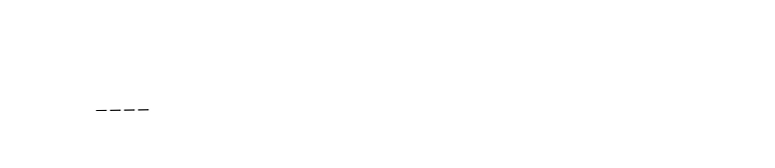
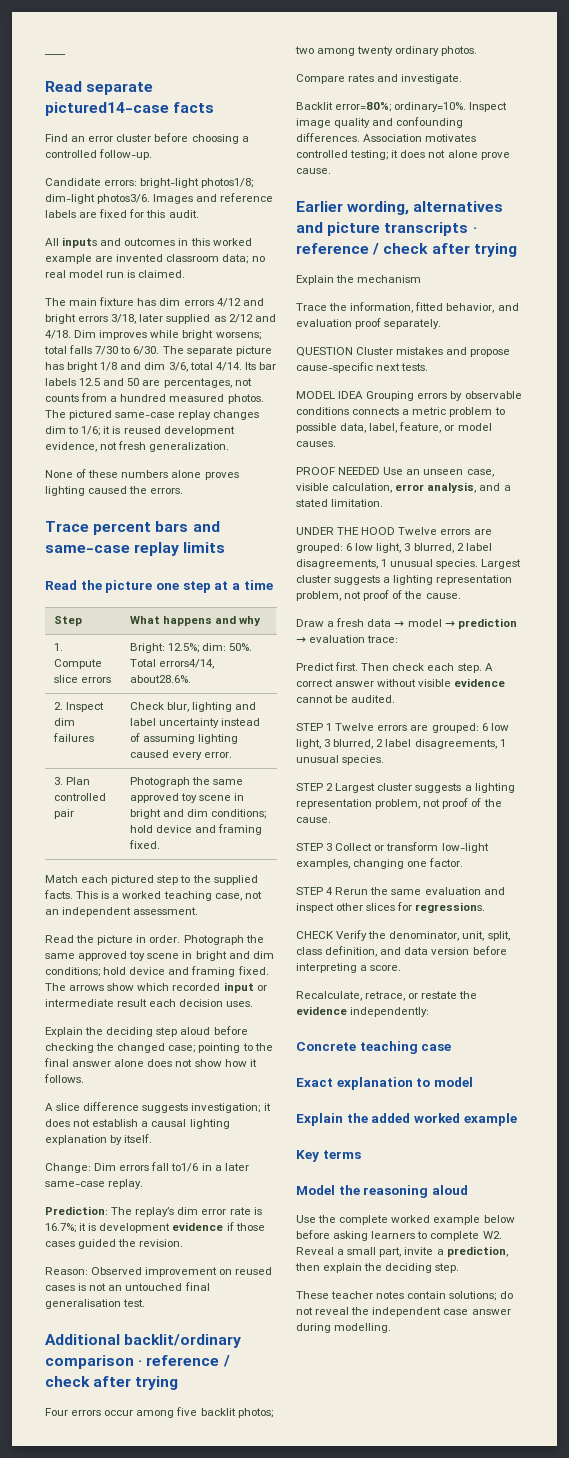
+ Read separate pictured14-case facts
+ Find an error cluster before choosing a controlled follow-up.
+ Candidate errors: bright-light photos1/8; dim-light photos3/6. Images and reference labels are fixed for this audit.
+ All inputs and outcomes in this worked example are invented classroom data; no real model run is claimed.
+ The main fixture has dim errors 4/12 and bright errors 3/18, later supplied as 2/12 and 4/18. Dim improves while bright worsens; total falls 7/30 to 6/30. The separate picture has bright 1/8 and dim 3/6, total 4/14. Its bar labels 12.5 and 50 are percentages, not counts from a hundred measured photos. The pictured same-case replay changes dim to 1/6; it is reused development evidence, not fresh generalization.
+ None of these numbers alone proves lighting caused the errors.
+ Trace percent bars and same-case replay limits
+ Read the picture one step at a time
+ Step | What happens and why
+ 1. Compute slice errors | Bright: 12.5%; dim: 50%. Total errors4/14, about28.6%.
+ 2. Inspect dim failures | Check blur, lighting and label uncertainty instead of assuming lighting caused every error.
+ 3. Plan controlled pair | Photograph the same approved toy scene in bright and dim conditions; hold device and framing fixed.
+ Match each pictured step to the supplied facts. This is a worked teaching case, not an independent assessment.
+ Read the picture in order. Photograph the same approved toy scene in bright and dim conditions; hold device and framing fixed. The arrows show which recorded input or intermediate result each decision uses.
+ Explain the deciding step aloud before checking the changed case; pointing to the final answer alone does not show how it follows.
+ A slice difference suggests investigation; it does not establish a causal lighting explanation by itself.
+ Change: Dim errors fall to1/6 in a later same-case replay.
+ Prediction: The replay’s dim error rate is 16.7%; it is development evidence if those cases guided the revision.
+ Reason: Observed improvement on reused cases is not an untouched final generalisation test.
+ Additional backlit/ordinary comparison · reference / check after trying
+ Four errors occur among five backlit photos; two among twenty ordinary photos.
+ Compare rates and investigate.
+ Backlit error=80%; ordinary=10%. Inspect image quality and confounding differences. Association motivates controlled testing; it does not alone prove cause.
+ Earlier wording, alternatives and picture transcripts · reference / check after trying
+ Explain the mechanism
+ Trace the information, fitted behavior, and evaluation proof separately.
+ QUESTION Cluster mistakes and propose cause-specific next tests.
+ MODEL IDEA Grouping errors by observable conditions connects a metric problem to possible data, label, feature, or model causes.
+ PROOF NEEDED Use an unseen case, visible calculation, error analysis, and a stated limitation.
+ UNDER THE HOOD Twelve errors are grouped: 6 low light, 3 blurred, 2 label disagreements, 1 unusual species. Largest cluster suggests a lighting representation problem, not proof of the cause.
+ Draw a fresh data → model → prediction → evaluation trace:
+ Predict first. Then check each step. A correct answer without visible evidence cannot be audited.
+ STEP 1 Twelve errors are grouped: 6 low light, 3 blurred, 2 label disagreements, 1 unusual species.
+ STEP 2 Largest cluster suggests a lighting representation problem, not proof of the cause.
+ STEP 3 Collect or transform low-light examples, changing one factor.
+ STEP 4 Rerun the same evaluation and inspect other slices for regressions.
+ CHECK Verify the denominator, unit, split, class definition, and data version before interpreting a score.
+ Recalculate, retrace, or restate the evidence independently:
+ Concrete teaching case
+ Exact explanation to model
+ Explain the added worked example
+ Key terms
+ Model the reasoning aloud
+ Use the complete worked example below before asking learners to complete W2. Reveal a small part, invite a prediction, then explain the deciding step.
+ These teacher notes contain solutions; do not reveal the independent case answer during modelling.

